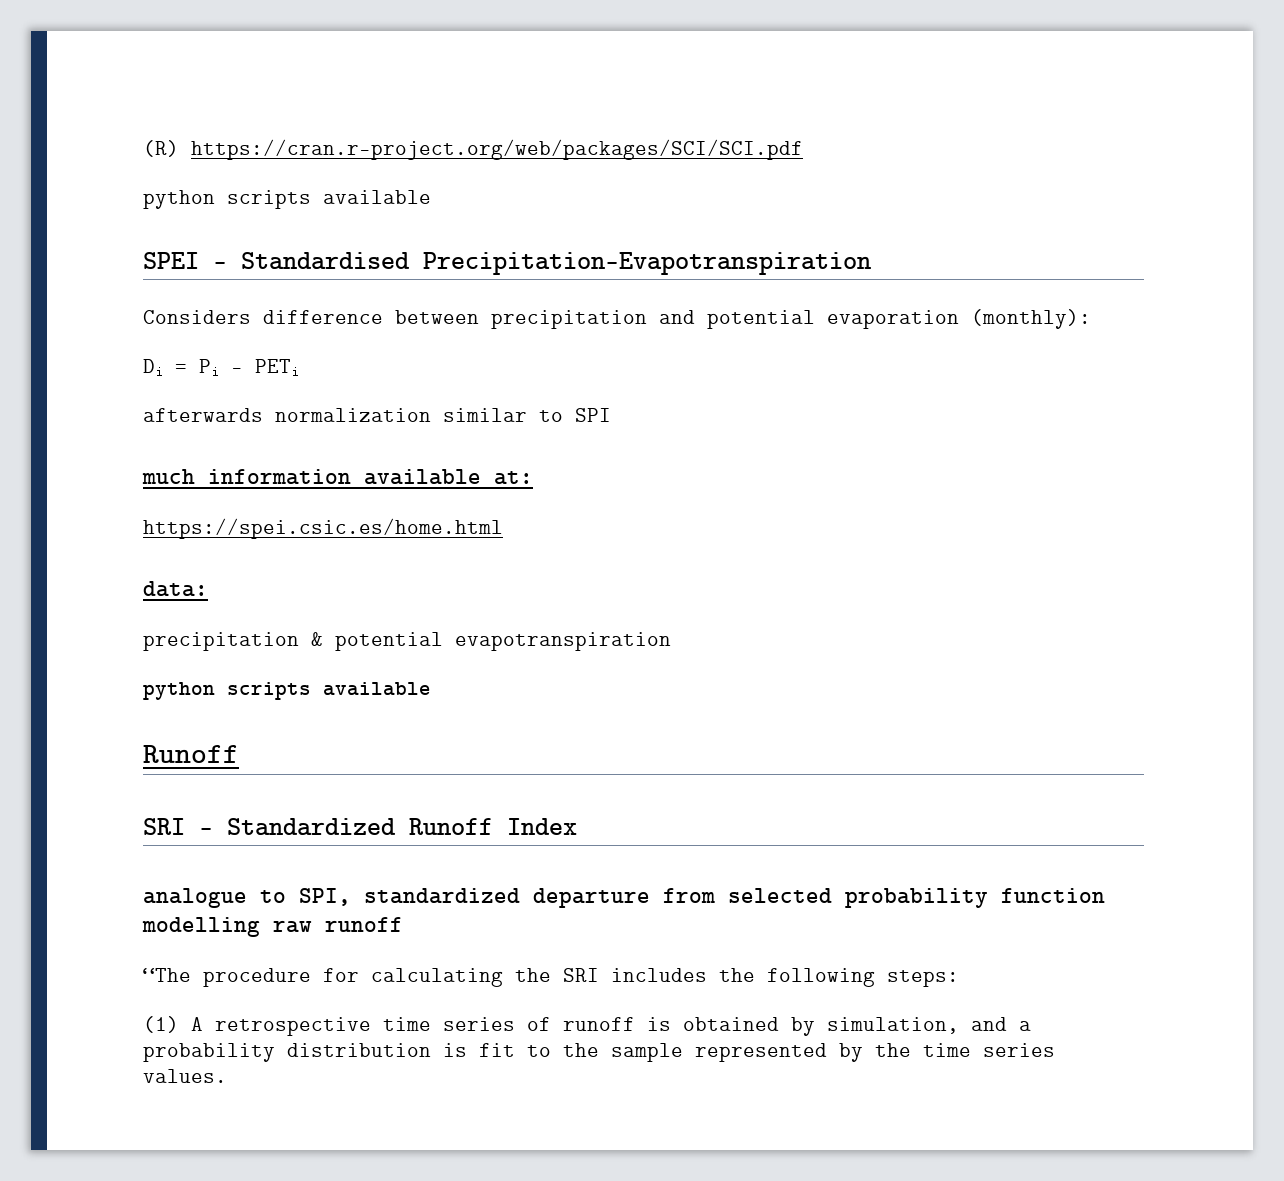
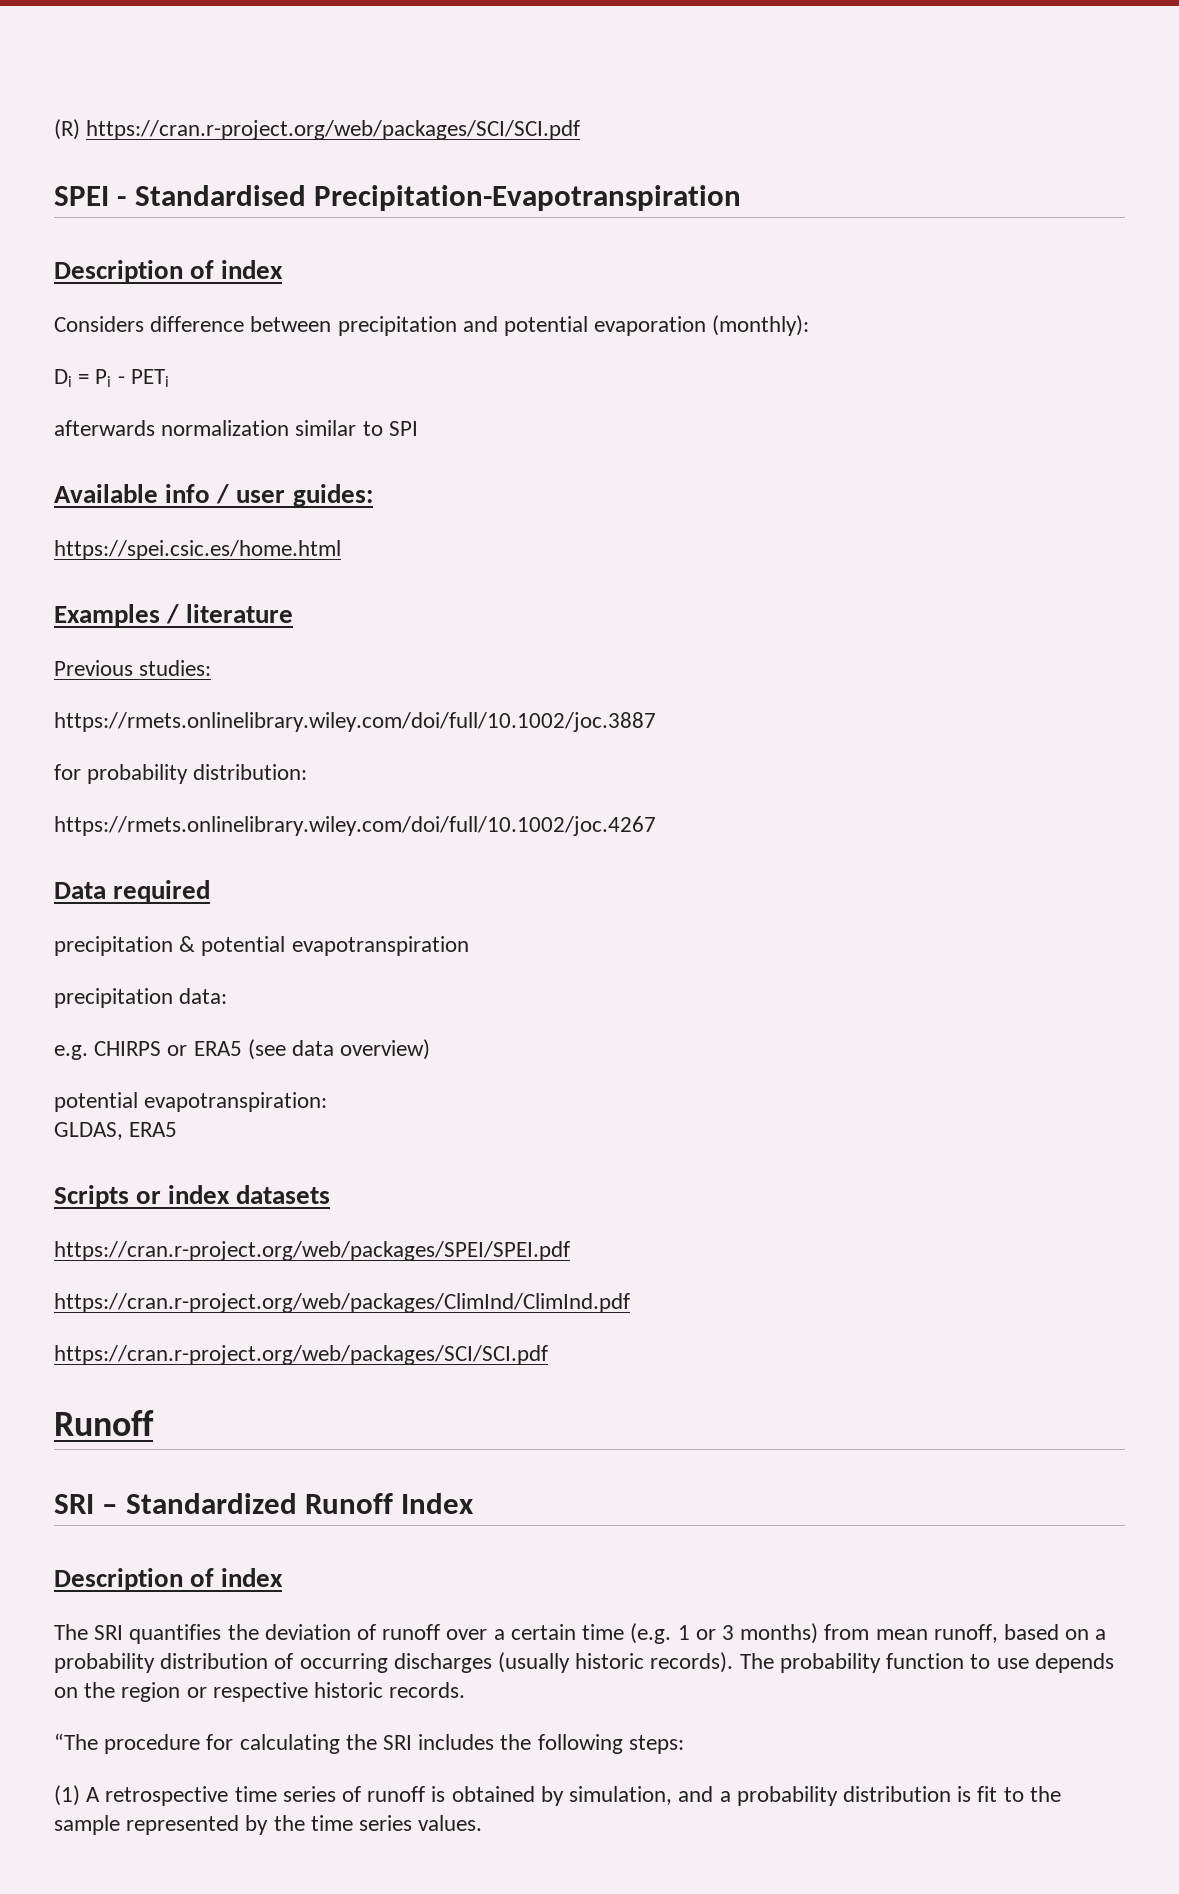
  (R) https://cran.r-project.org/web/packages/SCI/SCI.pdf
- python scripts available
  SPEI - Standardised Precipitation-Evapotranspiration
+ Description of index
- much information available at:
+ Available info / user guides:
  https://spei.csic.es/home.html
- data:
+ Examples / literature
+ Previous studies:
+ https://rmets.onlinelibrary.wiley.com/doi/full/10.1002/joc.3887
+ for probability distribution:
+ https://rmets.onlinelibrary.wiley.com/doi/full/10.1002/joc.4267
+ Data required
  precipitation & potential evapotranspiration
- python scripts available
+ precipitation data:
+ e.g. CHIRPS or ERA5 (see data overview)
+ potential evapotranspiration:
+ GLDAS, ERA5
+ Scripts or index datasets
+ https://cran.r-project.org/web/packages/SPEI/SPEI.pdf
+ https://cran.r-project.org/web/packages/ClimInd/ClimInd.pdf
+ https://cran.r-project.org/web/packages/SCI/SCI.pdf
  SRI – Standardized Runoff Index
- analogue to SPI, standardized departure from selected probability function modelling raw runoff
+ Description of index
+ The SRI quantifies the deviation of runoff over a certain time (e.g. 1 or 3 months) from mean runoff, based on a probability distribution of occurring discharges (usually historic records). The probability function to use depends on the region or respective historic records.

